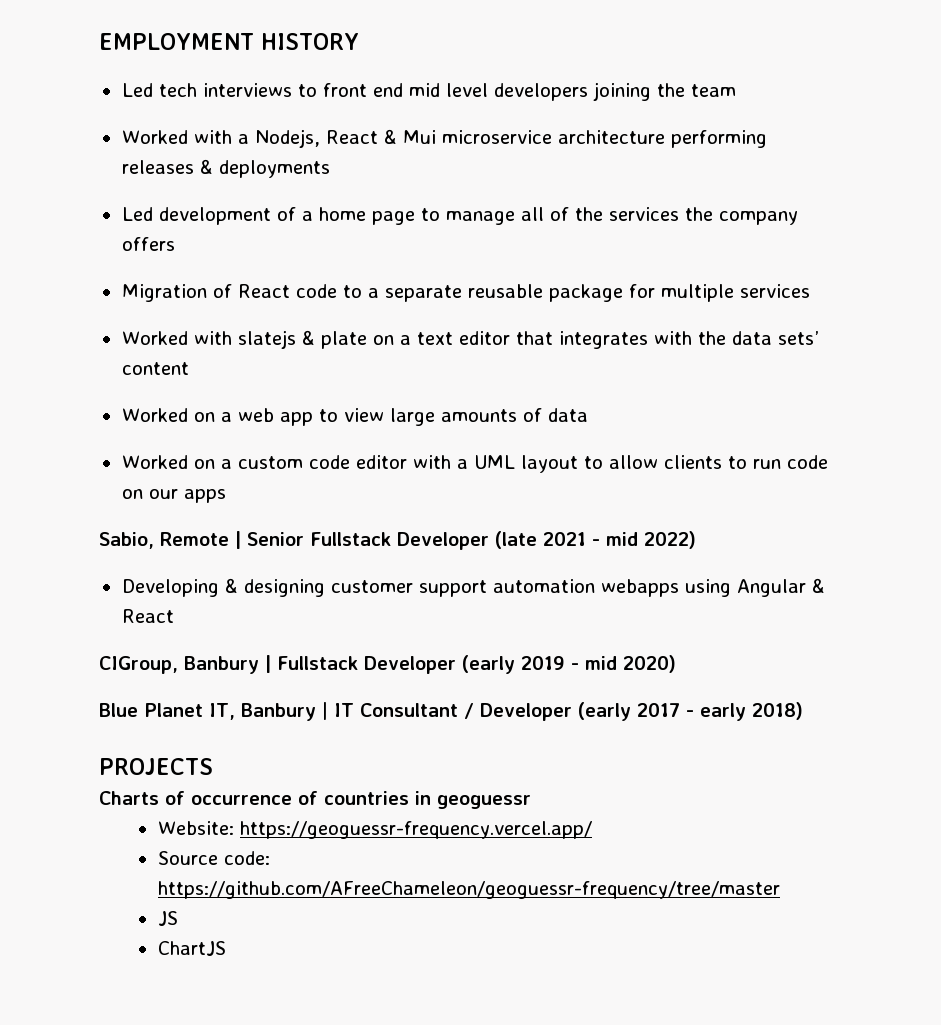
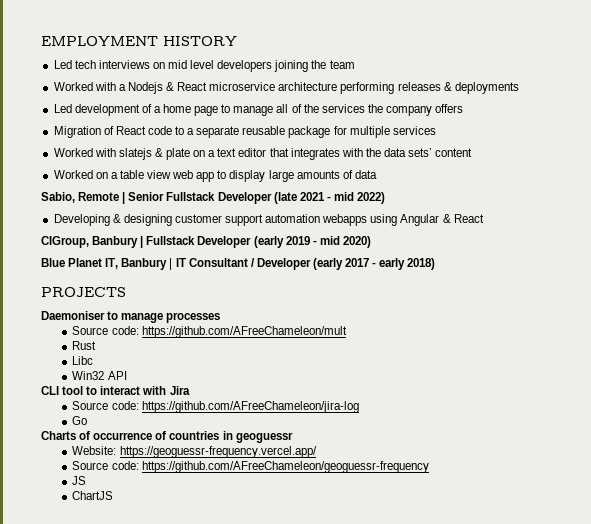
- Led tech interviews to front end mid level developers joining the team
+ Led tech interviews on mid level developers joining the team
- Worked with a Nodejs, React & Mui microservice architecture performing releases & deployments
+ Worked with a Nodejs & React microservice architecture performing releases & deployments
- Worked on a web app to view large amounts of data
+ Worked on a table view web app to display large amounts of data
- Worked on a custom code editor with a UML layout to allow clients to run code on our apps
+ Daemoniser to manage processes
+ Source code: https://github.com/AFreeChameleon/mult
+ Rust
+ Libc
+ Win32 API
+ CLI tool to interact with Jira
+ Source code: https://github.com/AFreeChameleon/jira-log
+ Go
- Source code: https://github.com/AFreeChameleon/geoguessr-frequency/tree/master
+ Source code: https://github.com/AFreeChameleon/geoguessr-frequency

